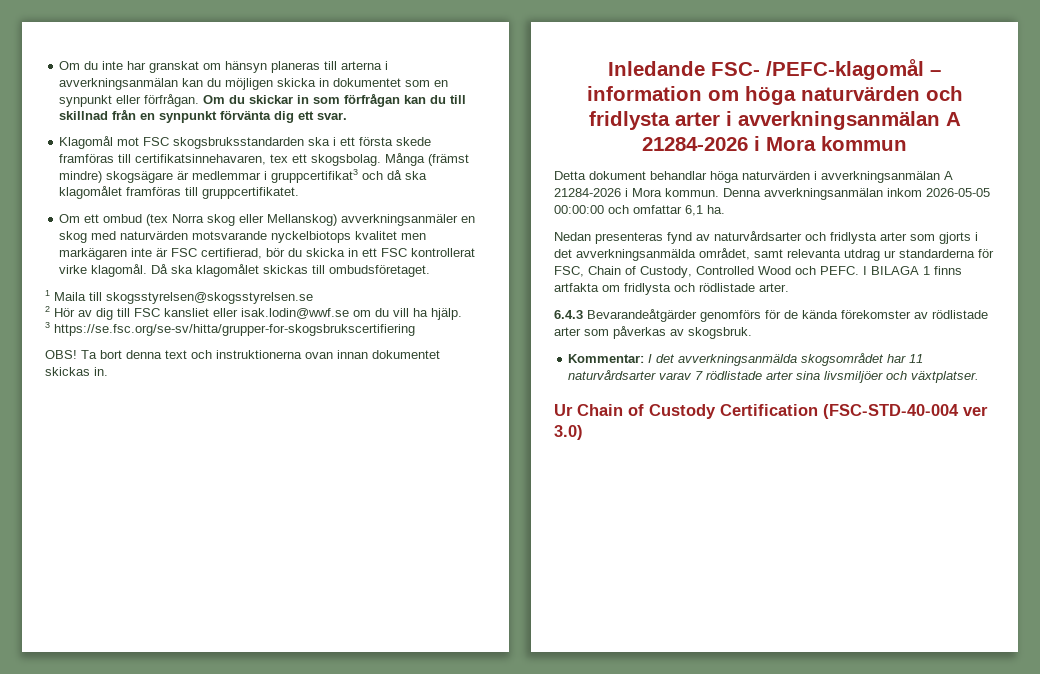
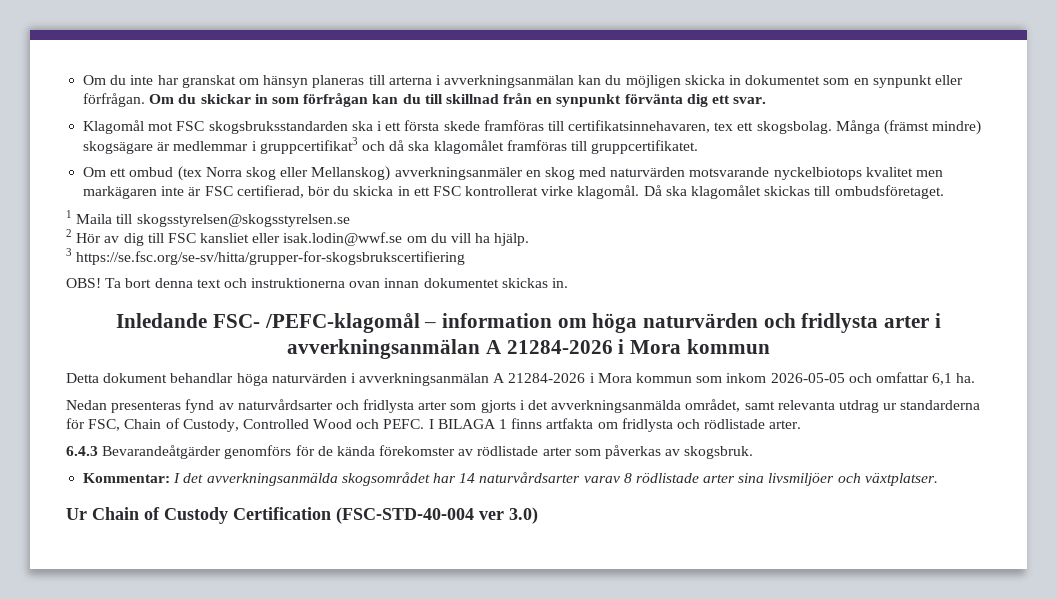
- Detta dokument behandlar höga naturvärden i avverkningsanmälan A 21284-2026 i Mora kommun. Denna avverkningsanmälan inkom 2026-05-05 00:00:00 och omfattar 6,1 ha.
+ Detta dokument behandlar höga naturvärden i avverkningsanmälan A 21284-2026 i Mora kommun som inkom 2026-05-05 och omfattar 6,1 ha.
- Kommentar: I det avverkningsanmälda skogsområdet har 11 naturvårdsarter varav 7 rödlistade arter sina livsmiljöer och växtplatser.
+ Kommentar: I det avverkningsanmälda skogsområdet har 14 naturvårdsarter varav 8 rödlistade arter sina livsmiljöer och växtplatser.

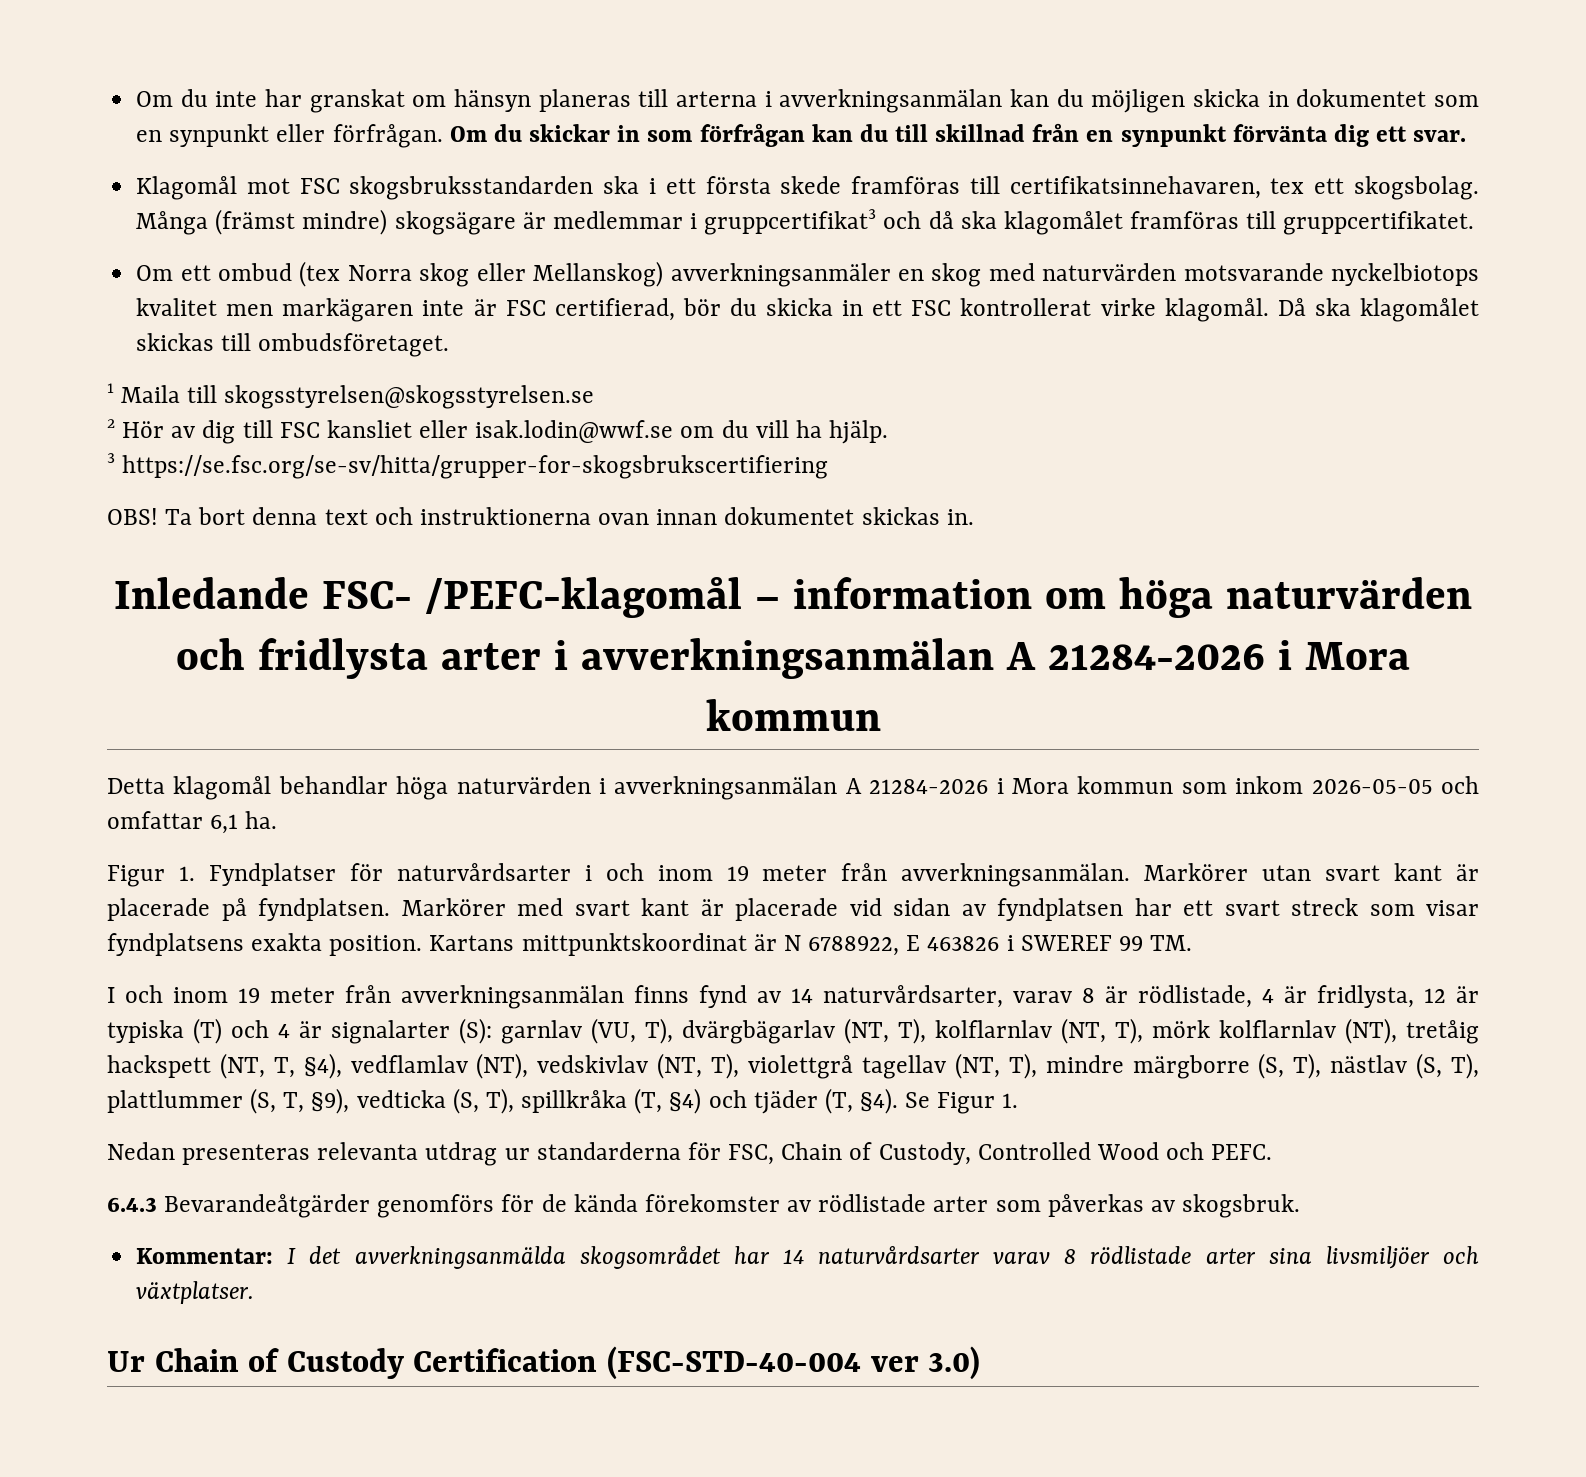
- Detta dokument behandlar höga naturvärden i avverkningsanmälan A 21284-2026 i Mora kommun som inkom 2026-05-05 och omfattar 6,1 ha.
+ Detta klagomål behandlar höga naturvärden i avverkningsanmälan A 21284-2026 i Mora kommun som inkom 2026-05-05 och omfattar 6,1 ha.
- Nedan presenteras fynd av naturvårdsarter och fridlysta arter som gjorts i det avverkningsanmälda området, samt relevanta utdrag ur standarderna för FSC, Chain of Custody, Controlled Wood och PEFC. I BILAGA 1 finns artfakta om fridlysta och rödlistade arter.
+ Figur 1. Fyndplatser för naturvårdsarter i och inom 19 meter från avverkningsanmälan. Markörer utan svart kant är placerade på fyndplatsen. Markörer med svart kant är placerade vid sidan av fyndplatsen har ett svart streck som visar fyndplatsens exakta position. Kartans mittpunktskoordinat är N 6788922, E 463826 i SWEREF 99 TM.
+ I och inom 19 meter från avverkningsanmälan finns fynd av 14 naturvårdsarter, varav 8 är rödlistade, 4 är fridlysta, 12 är typiska (T) och 4 är signalarter (S): garnlav (VU, T), dvärgbägarlav (NT, T), kolflarnlav (NT, T), mörk kolflarnlav (NT), tretåig hackspett (NT, T, §4), vedflamlav (NT), vedskivlav (NT, T), violettgrå tagellav (NT, T), mindre märgborre (S, T), nästlav (S, T), plattlummer (S, T, §9), vedticka (S, T), spillkråka (T, §4) och tjäder (T, §4). Se Figur 1.
+ Nedan presenteras relevanta utdrag ur standarderna för FSC, Chain of Custody, Controlled Wood och PEFC.

